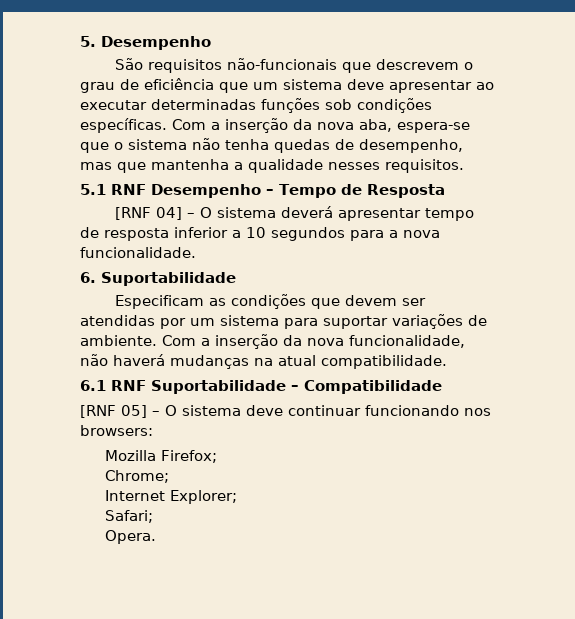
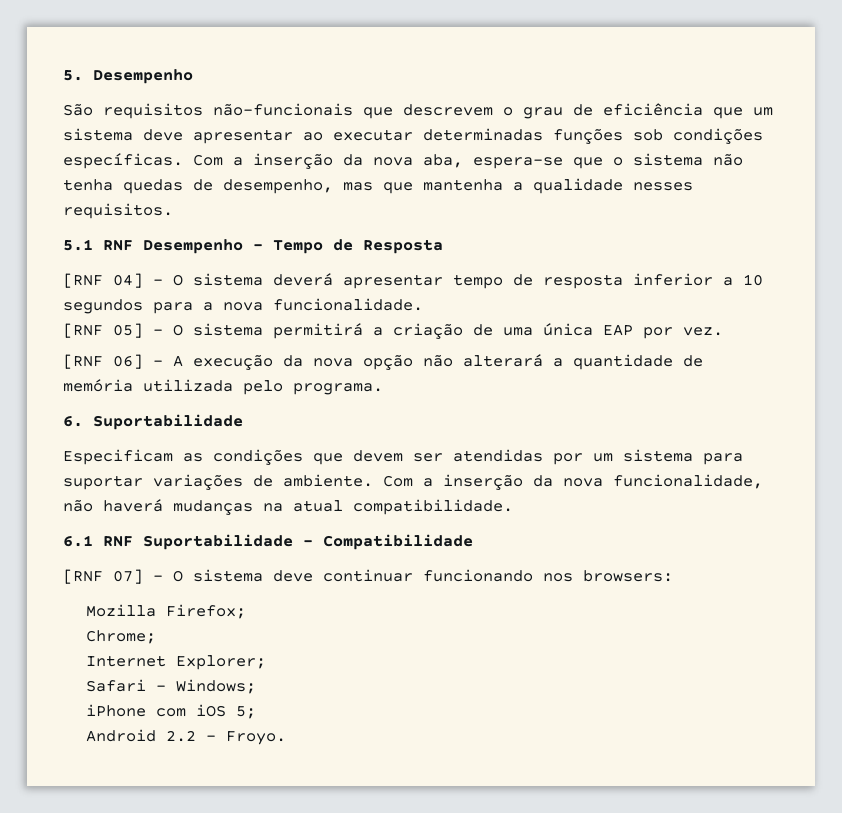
+ [RNF 05] – O sistema permitirá a criação de uma única EAP por vez.
+ [RNF 06] – A execução da nova opção não alterará a quantidade de memória utilizada pelo programa.
- [RNF 05] – O sistema deve continuar funcionando nos browsers:
+ [RNF 07] – O sistema deve continuar funcionando nos browsers:
- Safari;
- Opera.
+ Safari - Windows;
+ iPhone com iOS 5;
+ Android 2.2 – Froyo.

